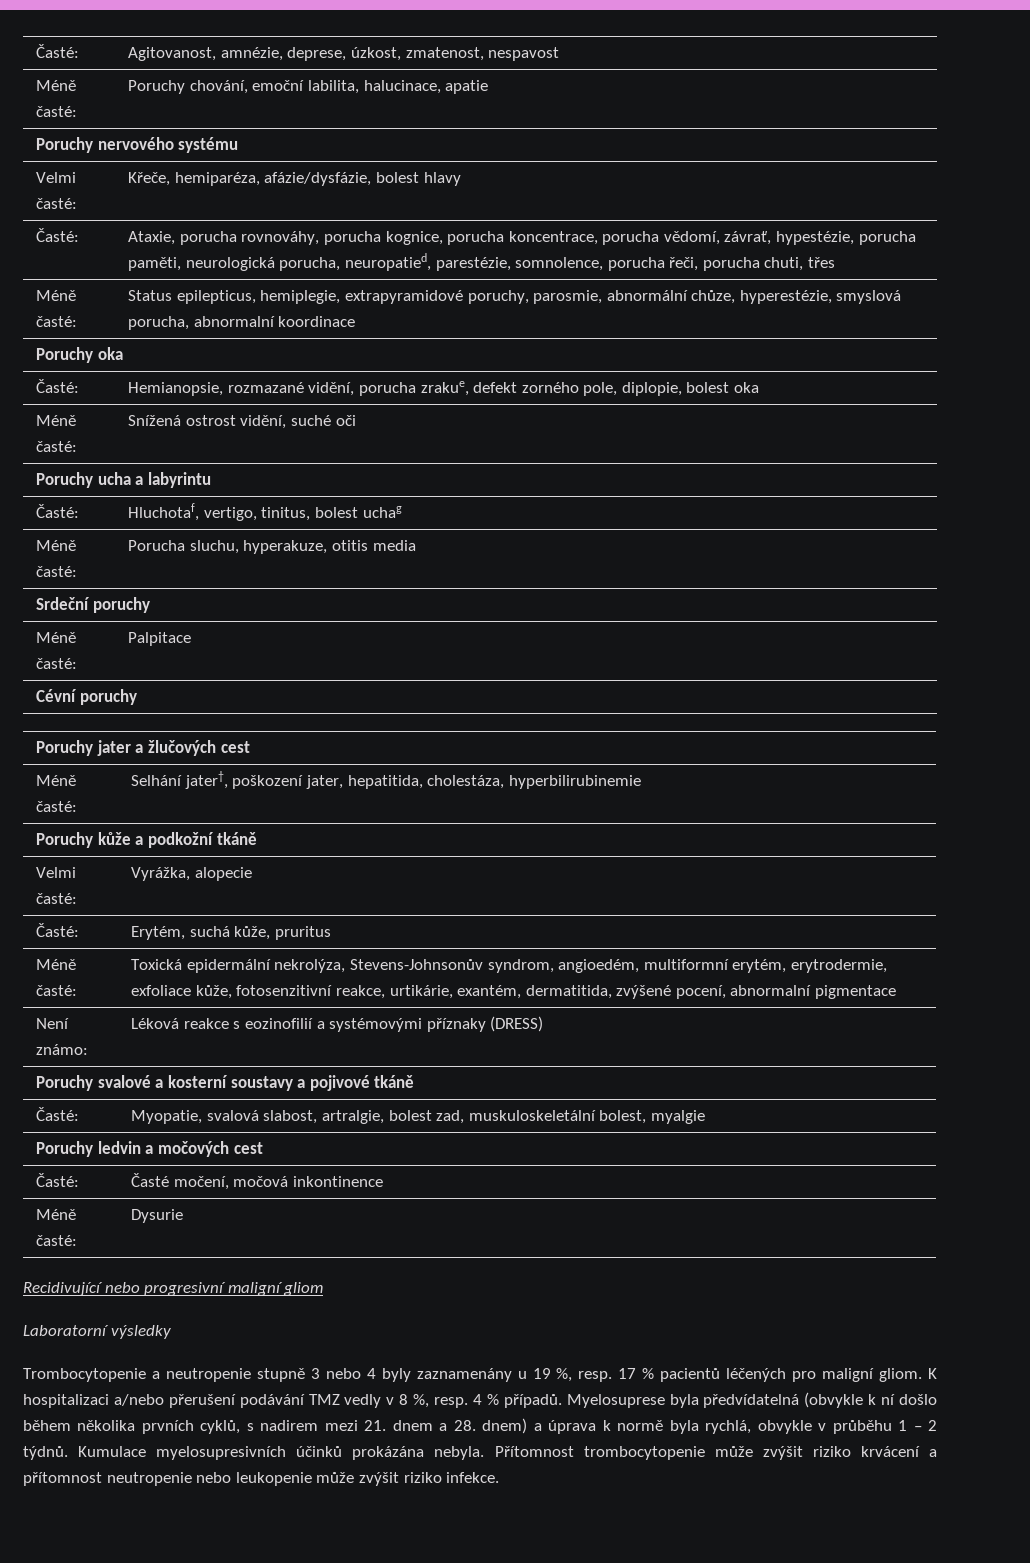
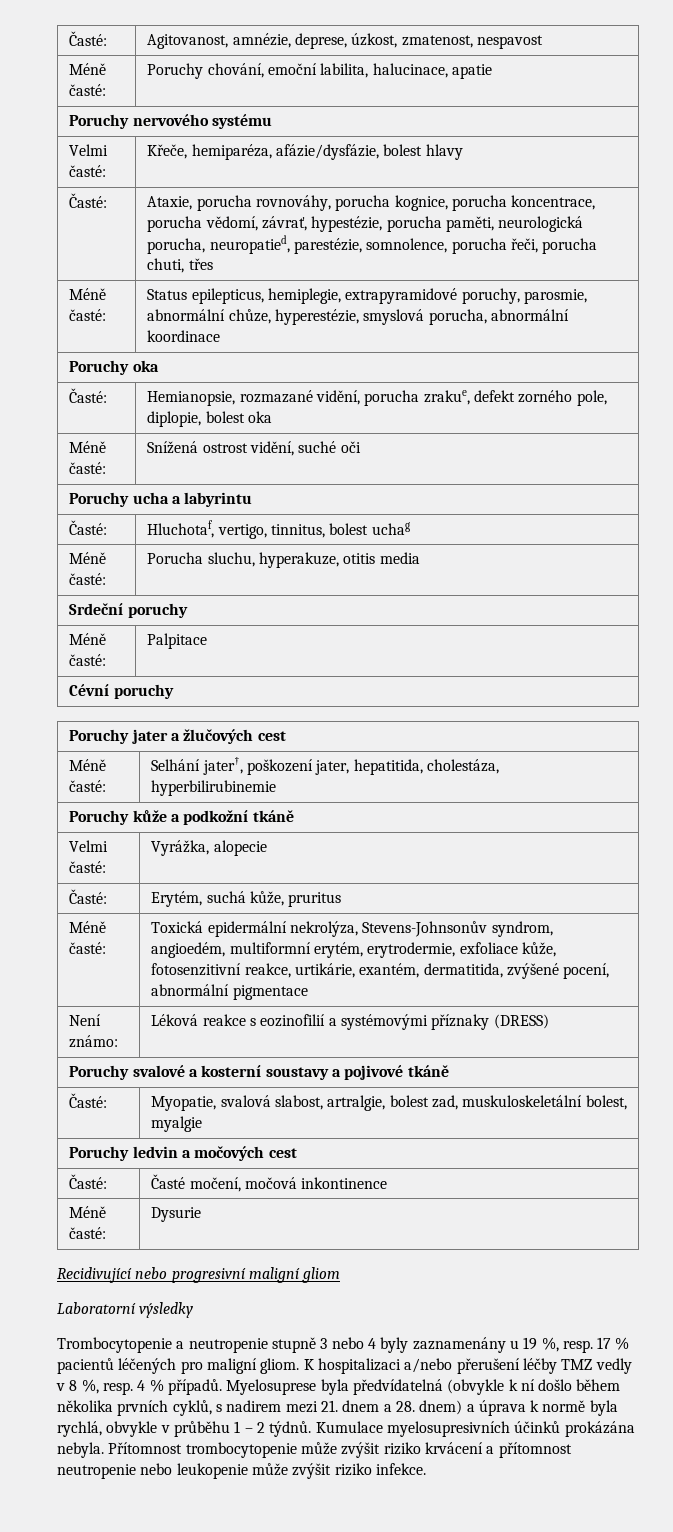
- Méně časté: | Status epilepticus, hemiplegie, extrapyramidové poruchy, parosmie, abnormální chůze, hyperestézie, smyslová porucha, abnormalní koordinace
+ Méně časté: | Status epilepticus, hemiplegie, extrapyramidové poruchy, parosmie, abnormální chůze, hyperestézie, smyslová porucha, abnormální koordinace
- Časté: | Hluchotaf, vertigo, tinitus, bolest uchag
+ Časté: | Hluchotaf, vertigo, tinnitus, bolest uchag
- Méně časté: | Toxická epidermální nekrolýza, Stevens-Johnsonův syndrom, angioedém, multiformní erytém, erytrodermie, exfoliace kůže, fotosenzitivní reakce, urtikárie, exantém, dermatitida, zvýšené pocení, abnormalní pigmentace
+ Méně časté: | Toxická epidermální nekrolýza, Stevens-Johnsonův syndrom, angioedém, multiformní erytém, erytrodermie, exfoliace kůže, fotosenzitivní reakce, urtikárie, exantém, dermatitida, zvýšené pocení, abnormální pigmentace
- K hospitalizaci a/nebo přerušení podávání TMZ vedly v 8 %, resp. 4 % případů.
+ K hospitalizaci a/nebo přerušení léčby TMZ vedly v 8 %, resp. 4 % případů.

